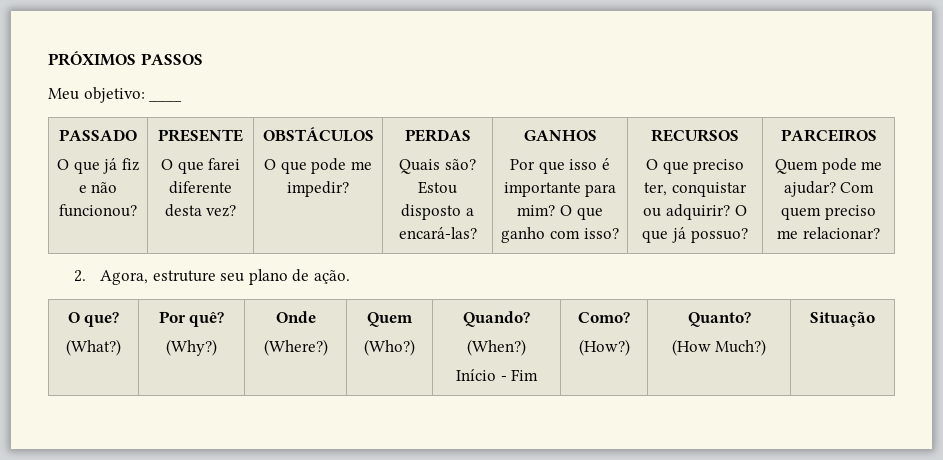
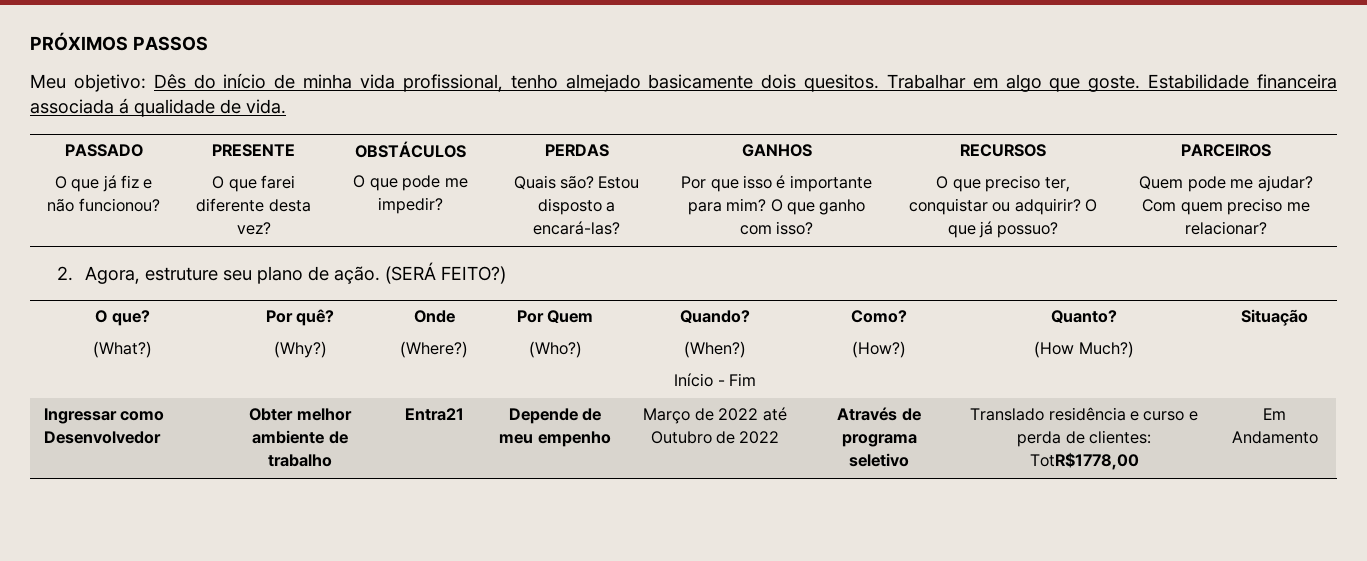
- Meu objetivo: ____
+ Meu objetivo: Dês do início de minha vida profissional, tenho almejado basicamente dois quesitos. Trabalhar em algo que goste. Estabilidade financeira associada á qualidade de vida.
+ (SERÁ FEITO?)
  O que?
  (What?) | Por quê?
  (Why?) | Onde
- (Where?) | Quem
+ (Where?) | Por Quem
+ Ingressar como Desenvolvedor | Obter melhor ambiente de trabalho | Entra21 | Depende de meu empenho | Março de 2022 até Outubro de 2022 | Através de programa seletivo | Translado residência e curso e perda de clientes: TotR$1778,00 | Em Andamento

